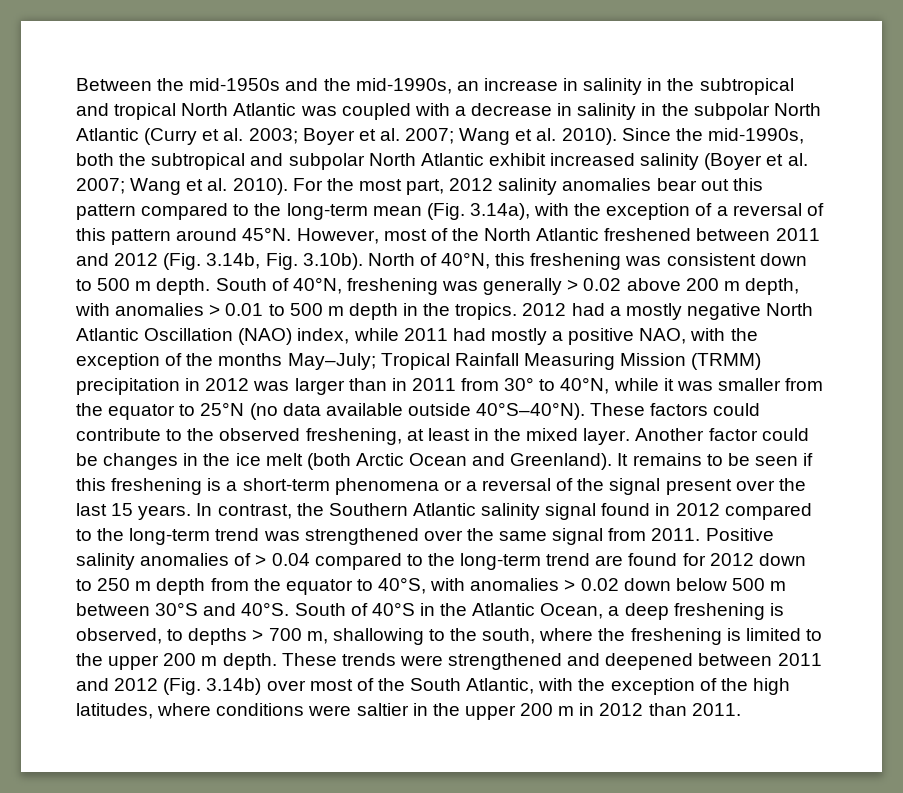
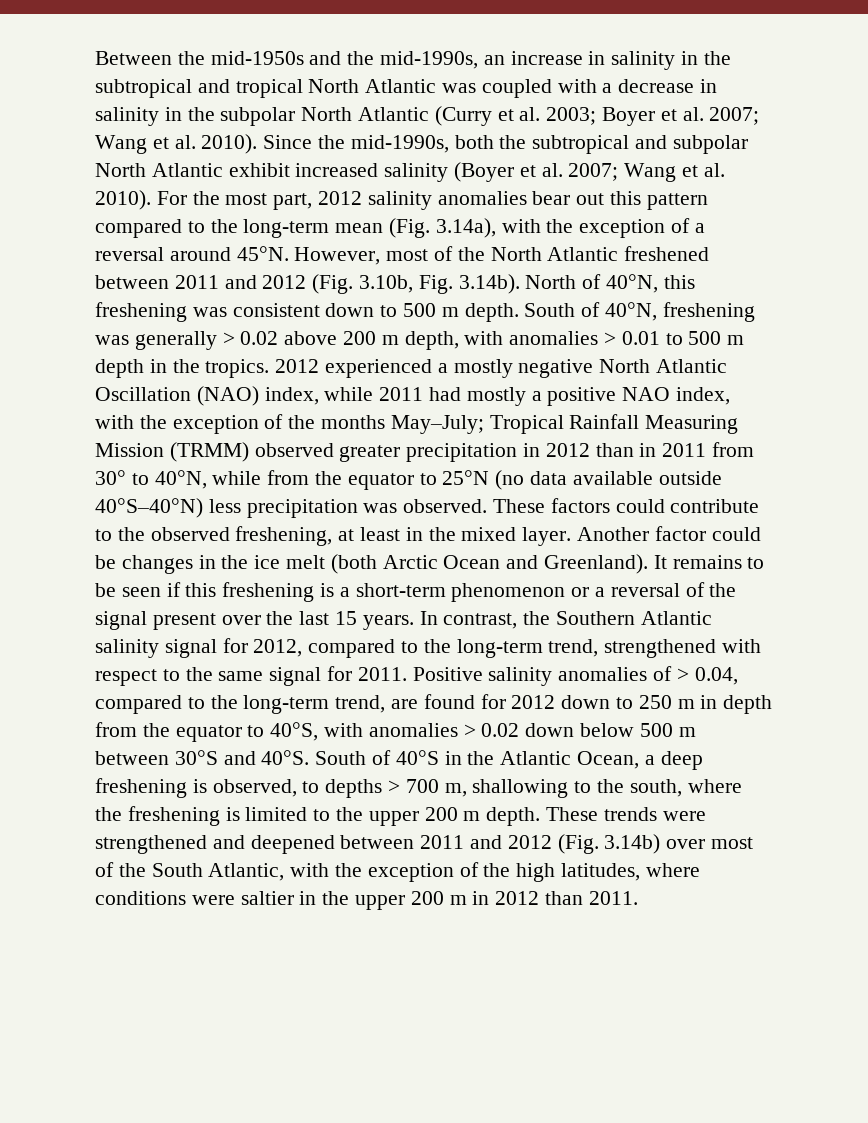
- For the most part, 2012 salinity anomalies bear out this pattern compared to the long-term mean (Fig. 3.14a), with the exception of a reversal of this pattern around 45°N.
+ For the most part, 2012 salinity anomalies bear out this pattern compared to the long-term mean (Fig. 3.14a), with the exception of a reversal around 45°N.
- However, most of the North Atlantic freshened between 2011 and 2012 (Fig. 3.14b, Fig. 3.10b). North of 40°N, this freshening was consistent down to 500 m depth.
+ However, most of the North Atlantic freshened between 2011 and 2012 (Fig. 3.10b, Fig. 3.14b). North of 40°N, this freshening was consistent down to 500 m depth.
- 2012 had a mostly negative North Atlantic Oscillation (NAO) index, while 2011 had mostly a positive NAO, with the exception of the months May–July; Tropical Rainfall Measuring Mission (TRMM) precipitation in 2012 was larger than in 2011 from 30° to 40°N, while it was smaller from the equator to 25°N (no data available outside 40°S–40°N).
+ 2012 experienced a mostly negative North Atlantic Oscillation (NAO) index, while 2011 had mostly a positive NAO index, with the exception of the months May–July; Tropical Rainfall Measuring Mission (TRMM) observed greater precipitation in 2012 than in 2011 from 30° to 40°N, while from the equator to 25°N (no data available outside 40°S–40°N) less precipitation was observed.
- It remains to be seen if this freshening is a short-term phenomena or a reversal of the signal present over the last 15 years.
+ It remains to be seen if this freshening is a short-term phenomenon or a reversal of the signal present over the last 15 years.
- In contrast, the Southern Atlantic salinity signal found in 2012 compared to the long-term trend was strengthened over the same signal from 2011.
+ In contrast, the Southern Atlantic salinity signal for 2012, compared to the long-term trend, strengthened with respect to the same signal for 2011.
- Positive salinity anomalies of > 0.04 compared to the long-term trend are found for 2012 down to 250 m depth from the equator to 40°S, with anomalies > 0.02 down below 500 m between 30°S and 40°S.
+ Positive salinity anomalies of > 0.04, compared to the long-term trend, are found for 2012 down to 250 m in depth from the equator to 40°S, with anomalies > 0.02 down below 500 m between 30°S and 40°S.

